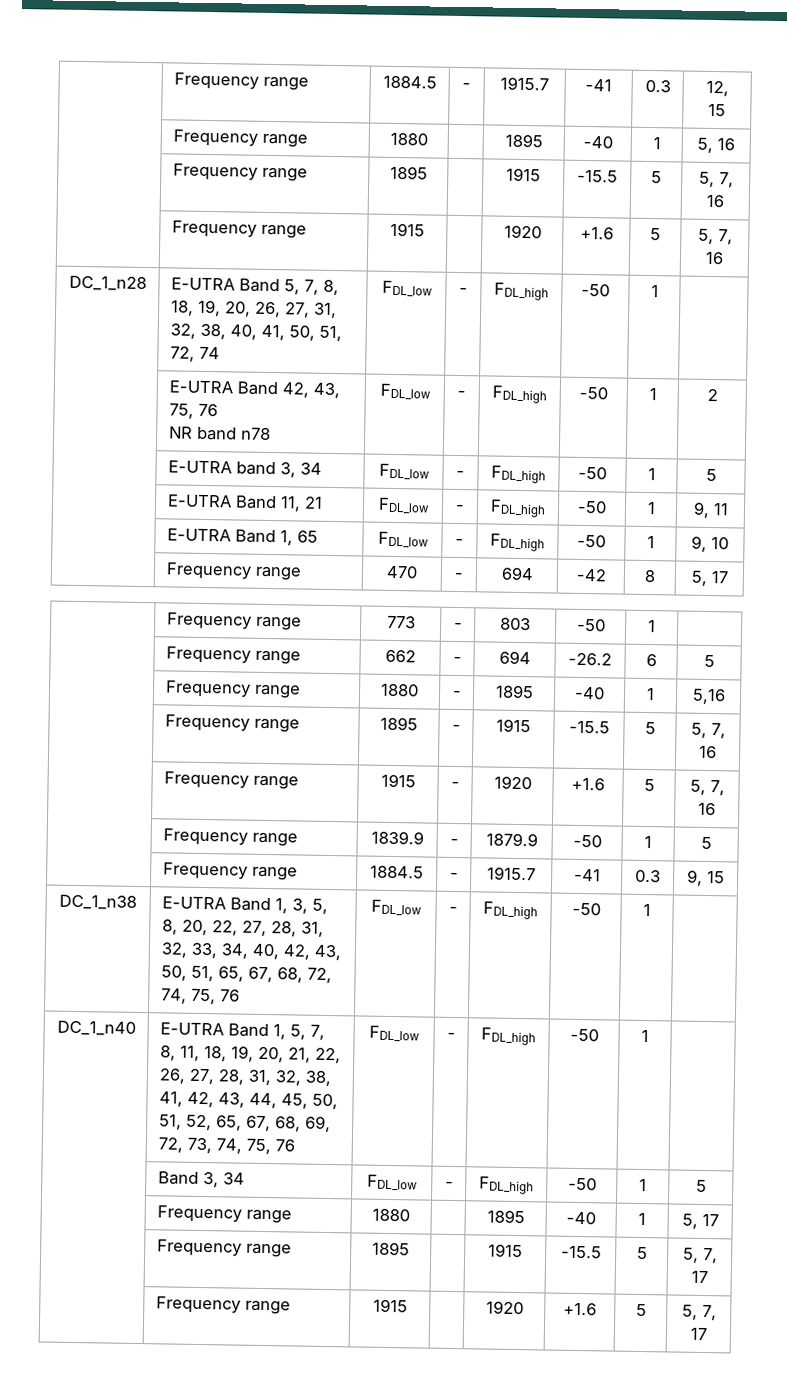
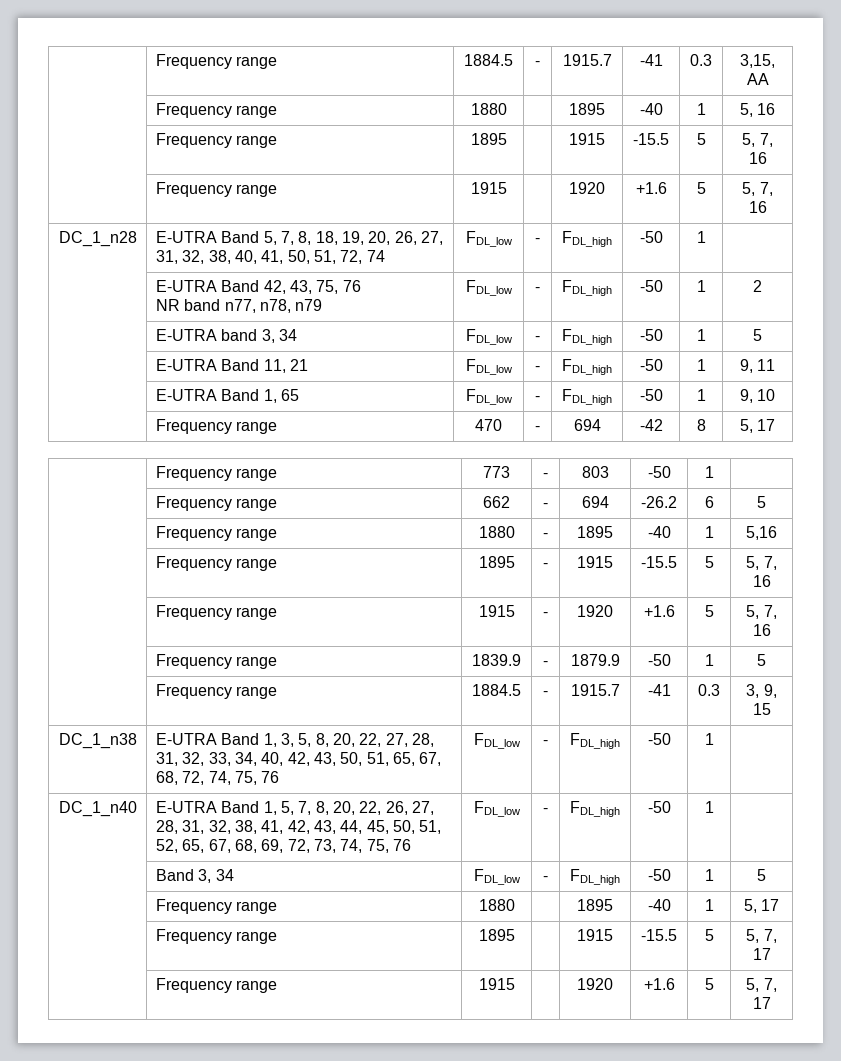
- | Frequency range | 1884.5 | - | 1915.7 | -41 | 0.3 | 12, 15
+ | Frequency range | 1884.5 | - | 1915.7 | -41 | 0.3 | 3,15, AA
  | E-UTRA Band 42, 43, 75, 76
- NR band n78 | FDL_low | - | FDL_high | -50 | 1 | 2
+ NR band n77, n78, n79 | FDL_low | - | FDL_high | -50 | 1 | 2
- | Frequency range | 1884.5 | - | 1915.7 | -41 | 0.3 | 9, 15
+ | Frequency range | 1884.5 | - | 1915.7 | -41 | 0.3 | 3, 9, 15
- E-UTRA Band 1, 5, 7, 8, 11, 18, 19, 20, 21, 22, 26, 27, 28, 31, 32, 38, 41, 42, 43, 44, 45, 50, 51, 52, 65, 67, 68, 69, 72, 73, 74, 75, 76
+ E-UTRA Band 1, 5, 7, 8, 20, 22, 26, 27, 28, 31, 32, 38, 41, 42, 43, 44, 45, 50, 51, 52, 65, 67, 68, 69, 72, 73, 74, 75, 76

